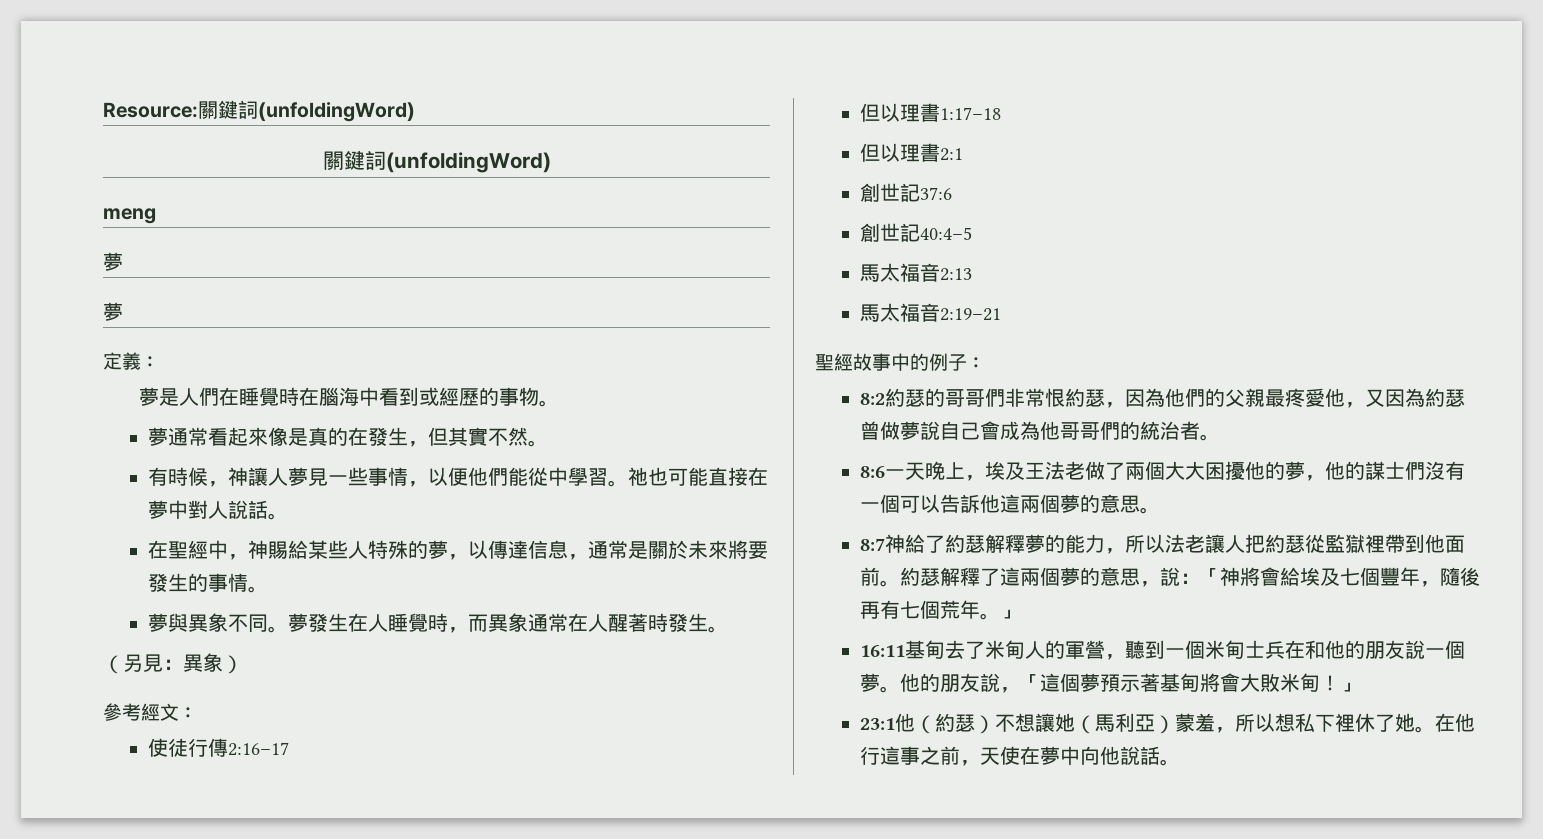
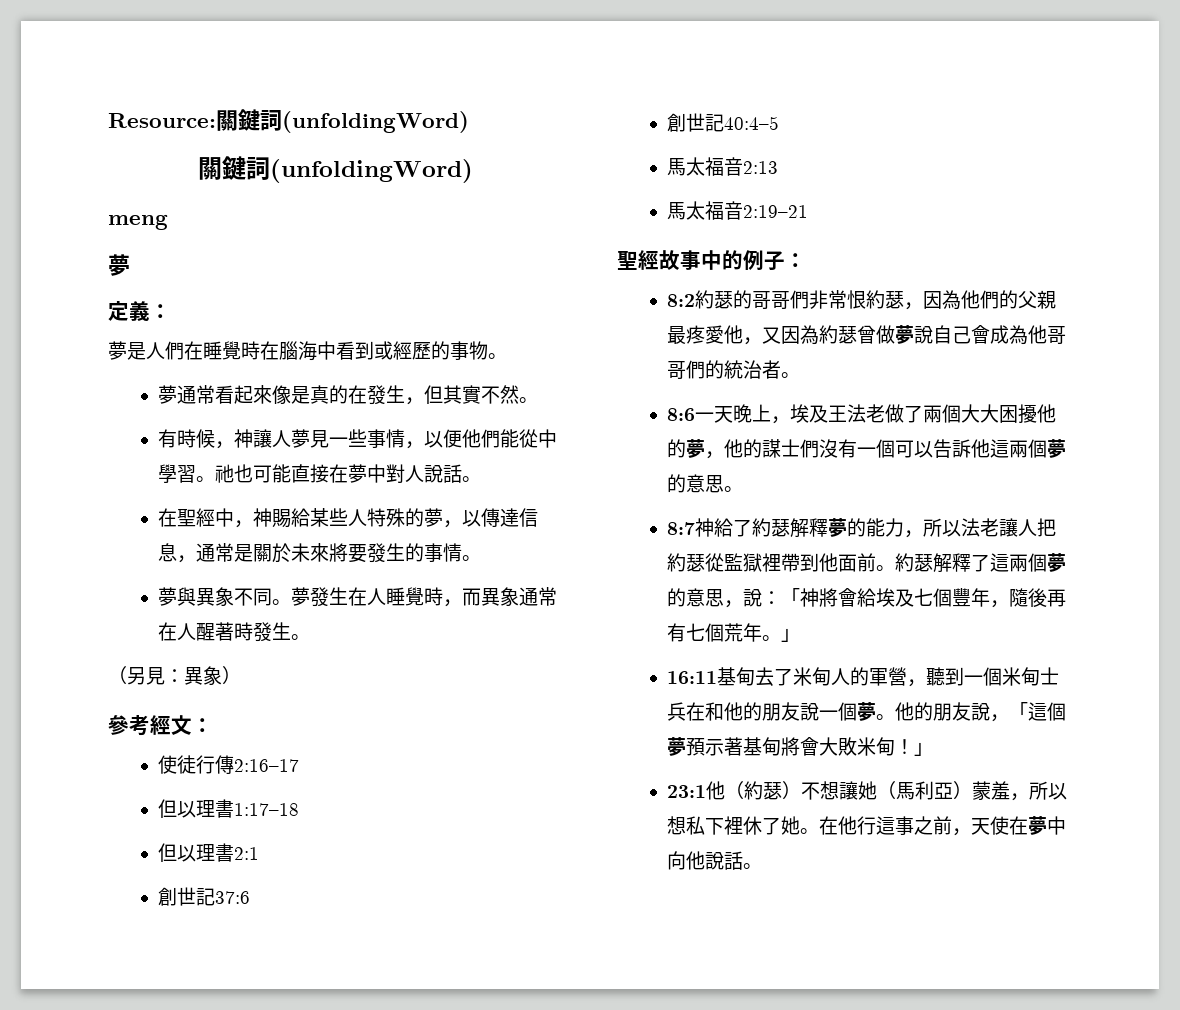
  meng
- 夢

